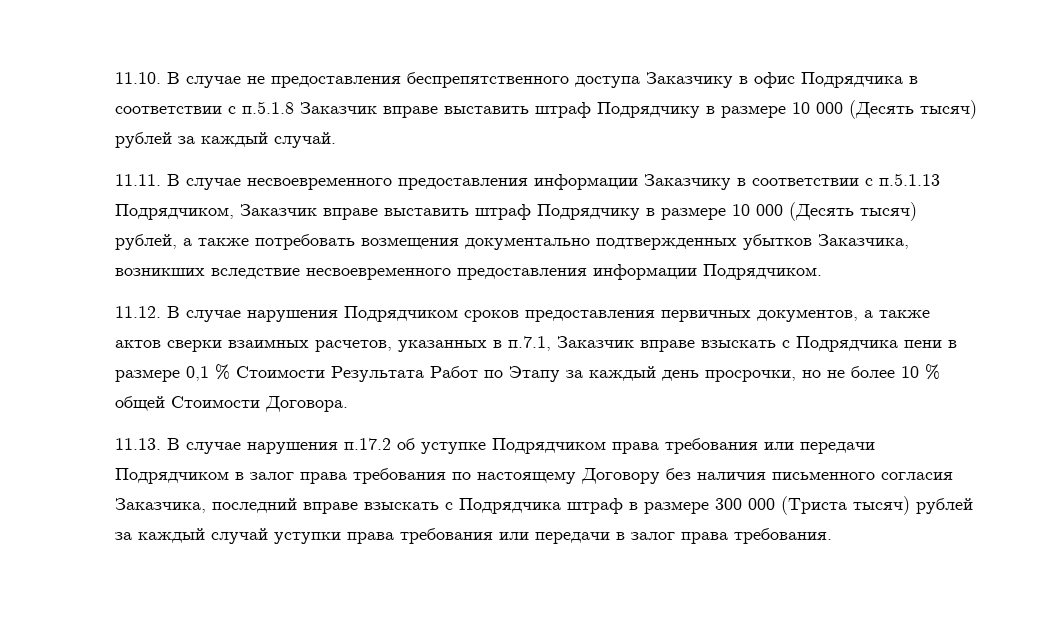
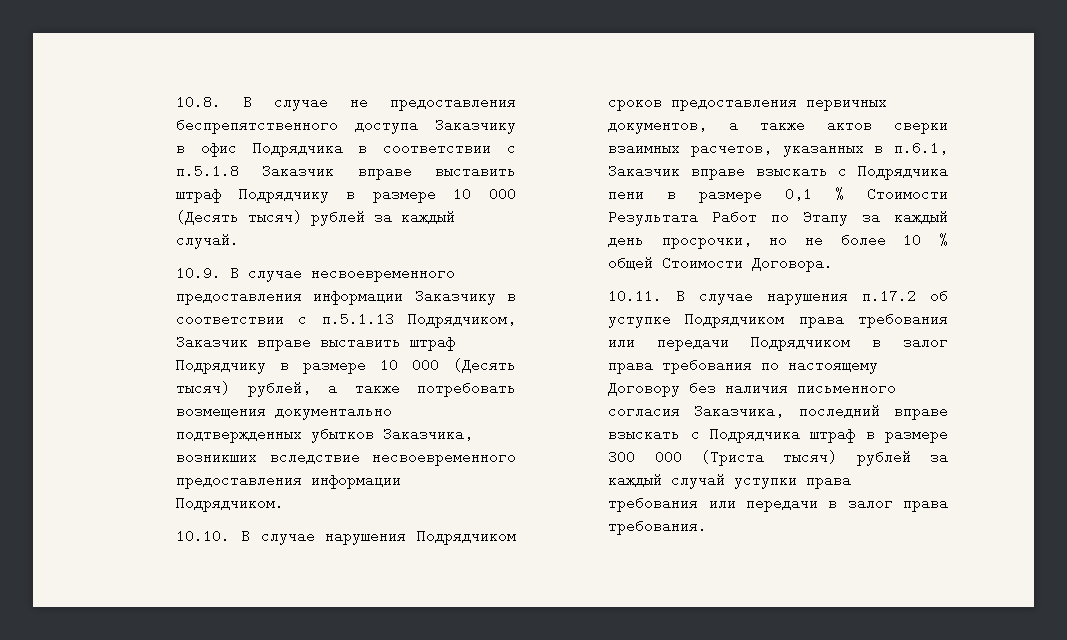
- 11.10. В случае не предоставления беспрепятственного доступа Заказчику в офис Подрядчика в соответствии с п.5.1.8 Заказчик вправе выставить штраф Подрядчику в размере 10 000 (Десять тысяч) рублей за каждый случай.
+ 10.8. В случае не предоставления беспрепятственного доступа Заказчику в офис Подрядчика в соответствии с п.5.1.8 Заказчик вправе выставить штраф Подрядчику в размере 10 000 (Десять тысяч) рублей за каждый случай.
- 11.11. В случае несвоевременного предоставления информации Заказчику в соответствии с п.5.1.13 Подрядчиком, Заказчик вправе выставить штраф Подрядчику в размере 10 000 (Десять тысяч) рублей, а также потребовать возмещения документально подтвержденных убытков Заказчика, возникших вследствие несвоевременного предоставления информации Подрядчиком.
+ 10.9. В случае несвоевременного предоставления информации Заказчику в соответствии с п.5.1.13 Подрядчиком, Заказчик вправе выставить штраф Подрядчику в размере 10 000 (Десять тысяч) рублей, а также потребовать возмещения документально подтвержденных убытков Заказчика, возникших вследствие несвоевременного предоставления информации Подрядчиком.
- 11.12. В случае нарушения Подрядчиком сроков предоставления первичных документов, а также актов сверки взаимных расчетов, указанных в п.7.1, Заказчик вправе взыскать с Подрядчика пени в размере 0,1 % Стоимости Результата Работ по Этапу за каждый день просрочки, но не более 10 % общей Стоимости Договора.
+ 10.10. В случае нарушения Подрядчиком сроков предоставления первичных документов, а также актов сверки взаимных расчетов, указанных в п.6.1, Заказчик вправе взыскать с Подрядчика пени в размере 0,1 % Стоимости Результата Работ по Этапу за каждый день просрочки, но не более 10 % общей Стоимости Договора.
- 11.13. В случае нарушения п.17.2 об уступке Подрядчиком права требования или передачи Подрядчиком в залог права требования по настоящему Договору без наличия письменного согласия Заказчика, последний вправе взыскать с Подрядчика штраф в размере 300 000 (Триста тысяч) рублей за каждый случай уступки права требования или передачи в залог права требования.
+ 10.11. В случае нарушения п.17.2 об уступке Подрядчиком права требования или передачи Подрядчиком в залог права требования по настоящему Договору без наличия письменного согласия Заказчика, последний вправе взыскать с Подрядчика штраф в размере 300 000 (Триста тысяч) рублей за каждый случай уступки права требования или передачи в залог права требования.

